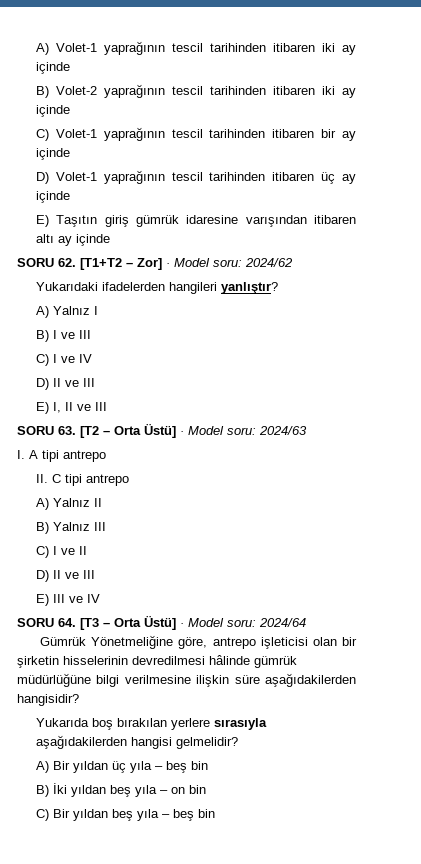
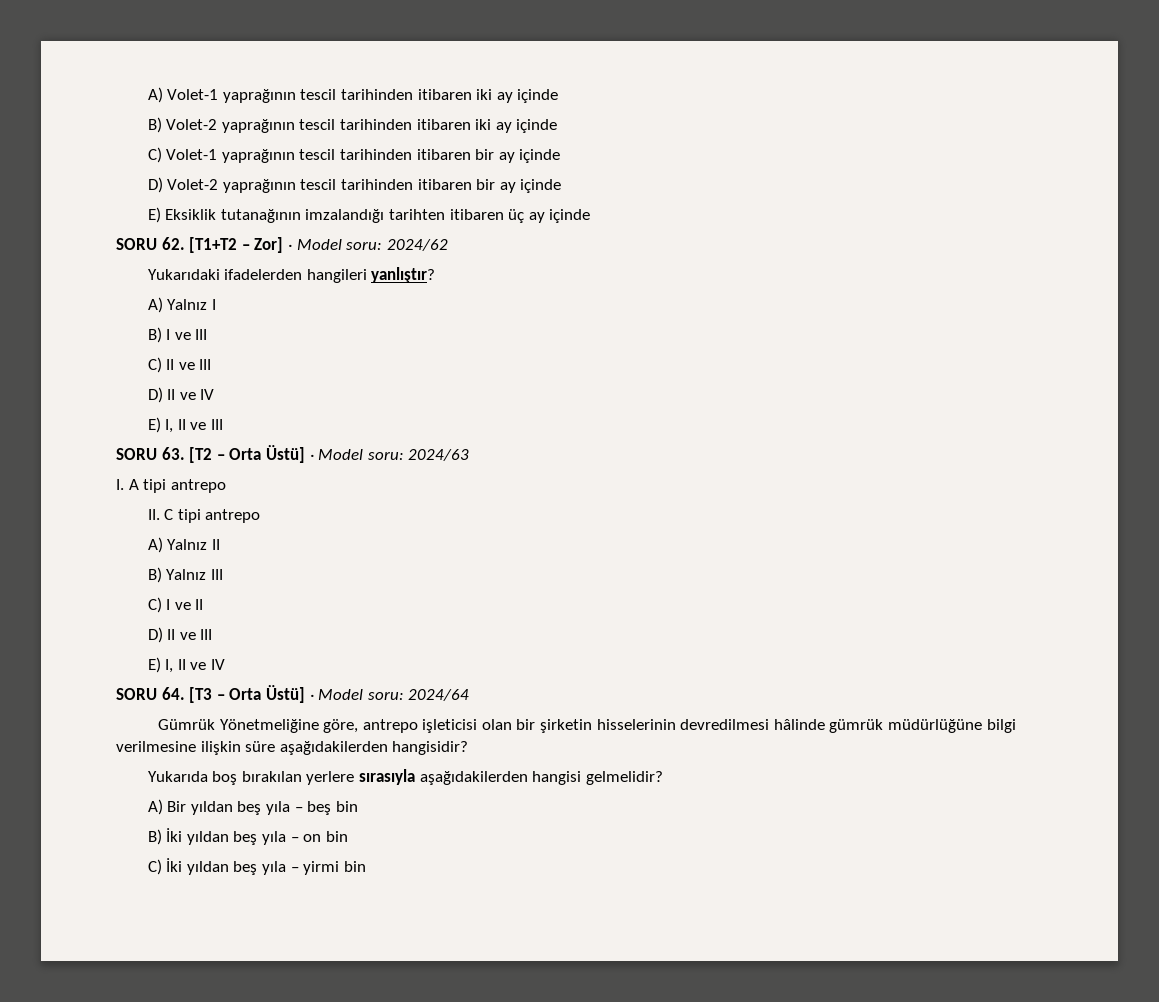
- D) Volet-1 yaprağının tescil tarihinden itibaren üç ay içinde
+ D) Volet-2 yaprağının tescil tarihinden itibaren bir ay içinde
- E) Taşıtın giriş gümrük idaresine varışından itibaren altı ay içinde
+ E) Eksiklik tutanağının imzalandığı tarihten itibaren üç ay içinde
- C) I ve IV
- D) II ve III
+ C) II ve III
+ D) II ve IV
- E) III ve IV
+ E) I, II ve IV
- A) Bir yıldan üç yıla – beş bin
+ A) Bir yıldan beş yıla – beş bin
- C) Bir yıldan beş yıla – beş bin
+ C) İki yıldan beş yıla – yirmi bin

